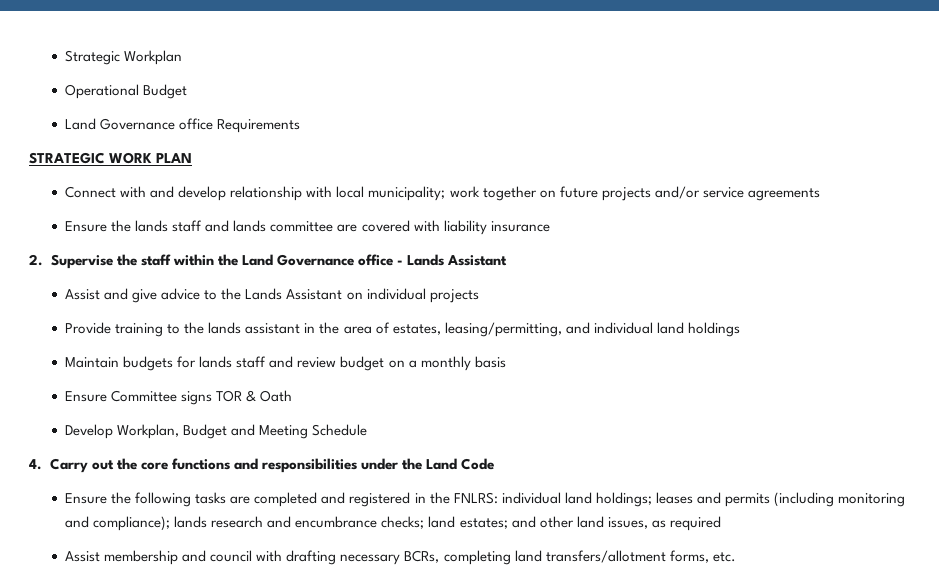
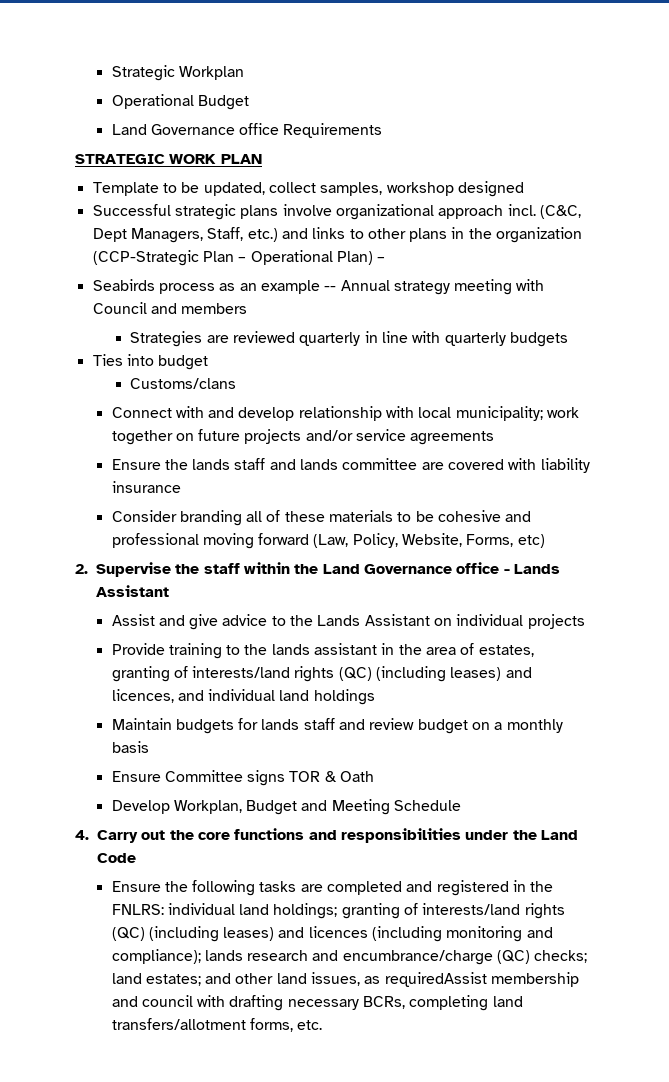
+ Template to be updated, collect samples, workshop designed
+ Successful strategic plans involve organizational approach incl. (C&C, Dept Managers, Staff, etc.) and links to other plans in the organization (CCP-Strategic Plan – Operational Plan) –
+ Seabirds process as an example -- Annual strategy meeting with Council and members
+ Strategies are reviewed quarterly in line with quarterly budgets
+ Ties into budget
+ Customs/clans
+ Consider branding all of these materials to be cohesive and professional moving forward (Law, Policy, Website, Forms, etc)
- Provide training to the lands assistant in the area of estates, leasing/permitting, and individual land holdings
+ Provide training to the lands assistant in the area of estates, granting of interests/land rights (QC) (including leases) and licences, and individual land holdings
- Ensure the following tasks are completed and registered in the FNLRS: individual land holdings; leases and permits (including monitoring and compliance); lands research and encumbrance checks; land estates; and other land issues, as required
- Assist membership and council with drafting necessary BCRs, completing land transfers/allotment forms, etc.
+ Ensure the following tasks are completed and registered in the FNLRS: individual land holdings; granting of interests/land rights (QC) (including leases) and licences (including monitoring and compliance); lands research and encumbrance/charge (QC) checks; land estates; and other land issues, as requiredAssist membership and council with drafting necessary BCRs, completing land transfers/allotment forms, etc.

